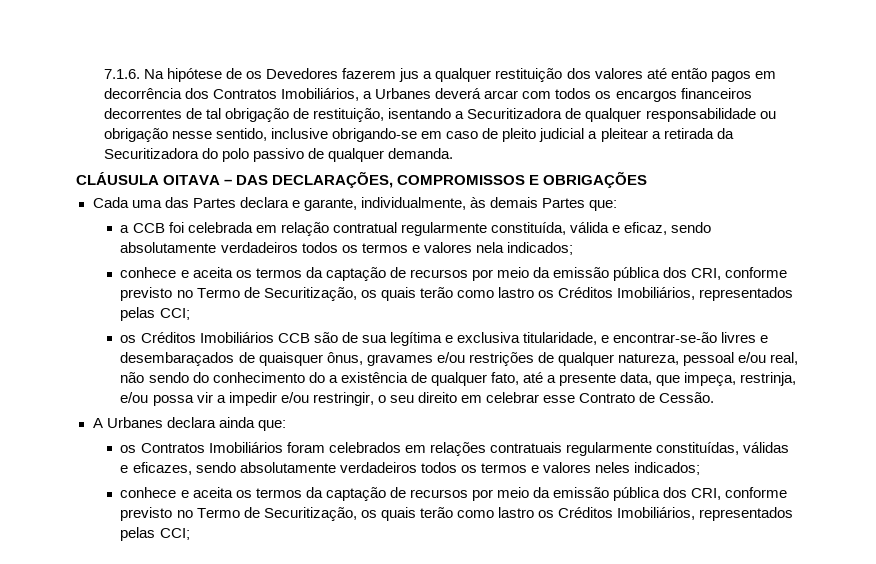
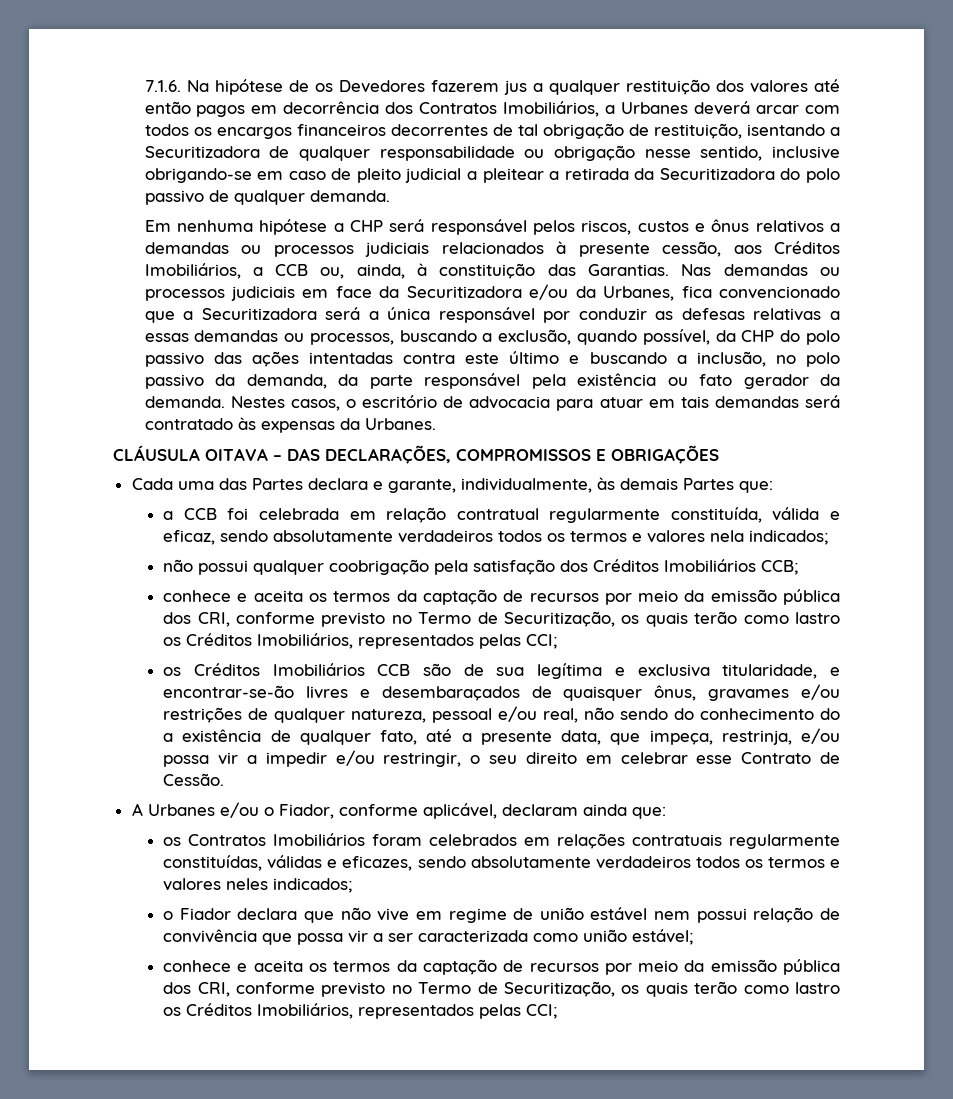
+ Em nenhuma hipótese a CHP será responsável pelos riscos, custos e ônus relativos a demandas ou processos judiciais relacionados à presente cessão, aos Créditos Imobiliários, a CCB ou, ainda, à constituição das Garantias. Nas demandas ou processos judiciais em face da Securitizadora e/ou da Urbanes, fica convencionado que a Securitizadora será a única responsável por conduzir as defesas relativas a essas demandas ou processos, buscando a exclusão, quando possível, da CHP do polo passivo das ações intentadas contra este último e buscando a inclusão, no polo passivo da demanda, da parte responsável pela existência ou fato gerador da demanda. Nestes casos, o escritório de advocacia para atuar em tais demandas será contratado às expensas da Urbanes.
+ não possui qualquer coobrigação pela satisfação dos Créditos Imobiliários CCB;
- A Urbanes declara ainda que:
+ A Urbanes e/ou o Fiador, conforme aplicável, declaram ainda que:
+ o Fiador declara que não vive em regime de união estável nem possui relação de convivência que possa vir a ser caracterizada como união estável;

